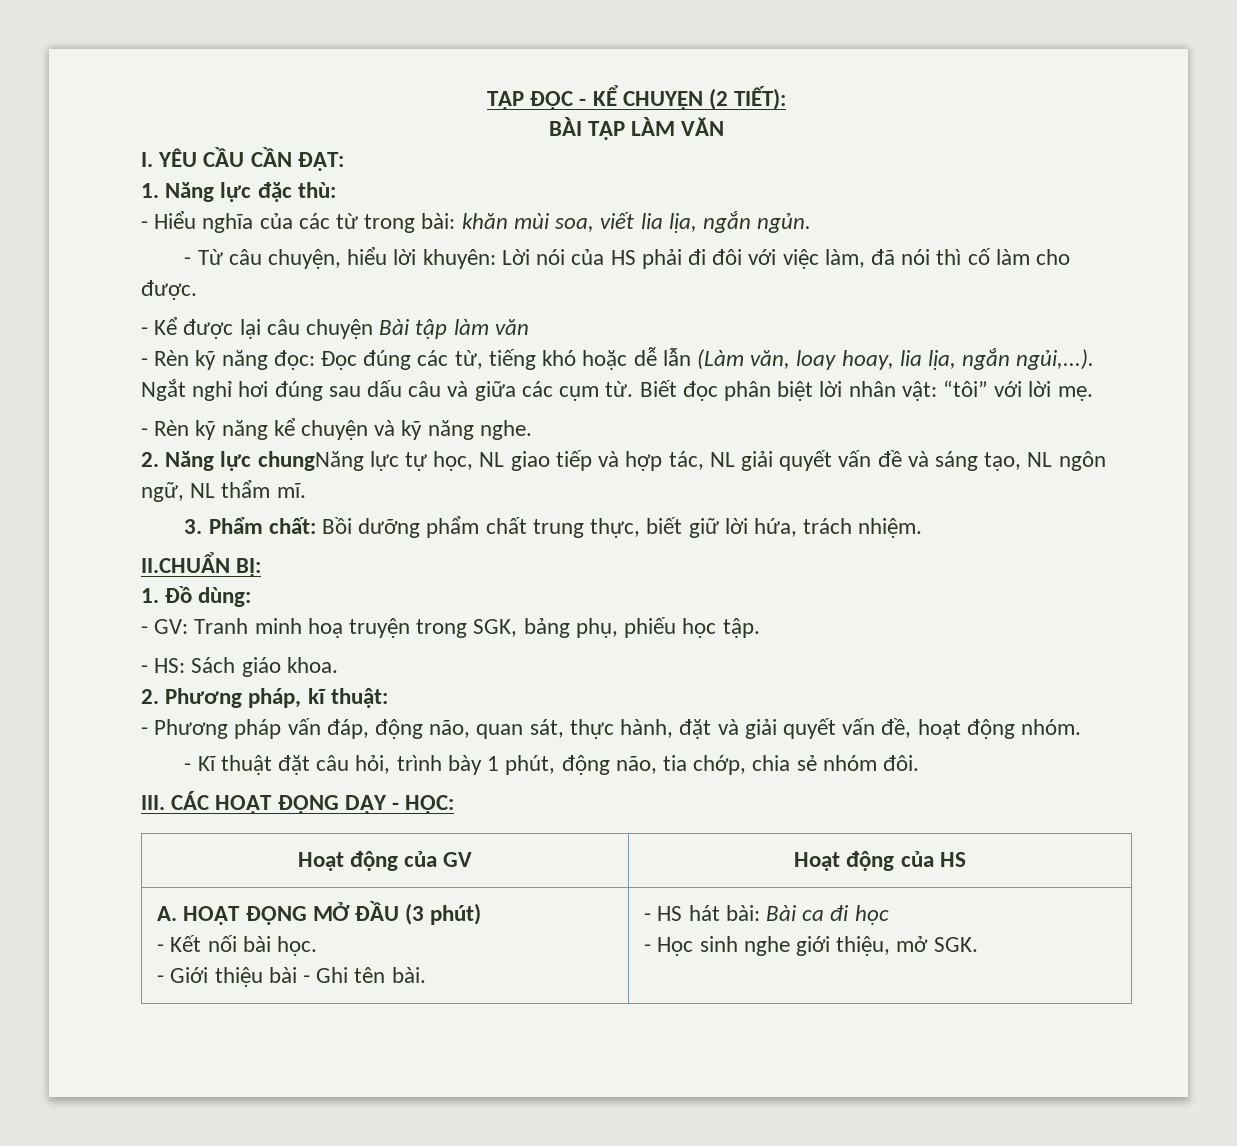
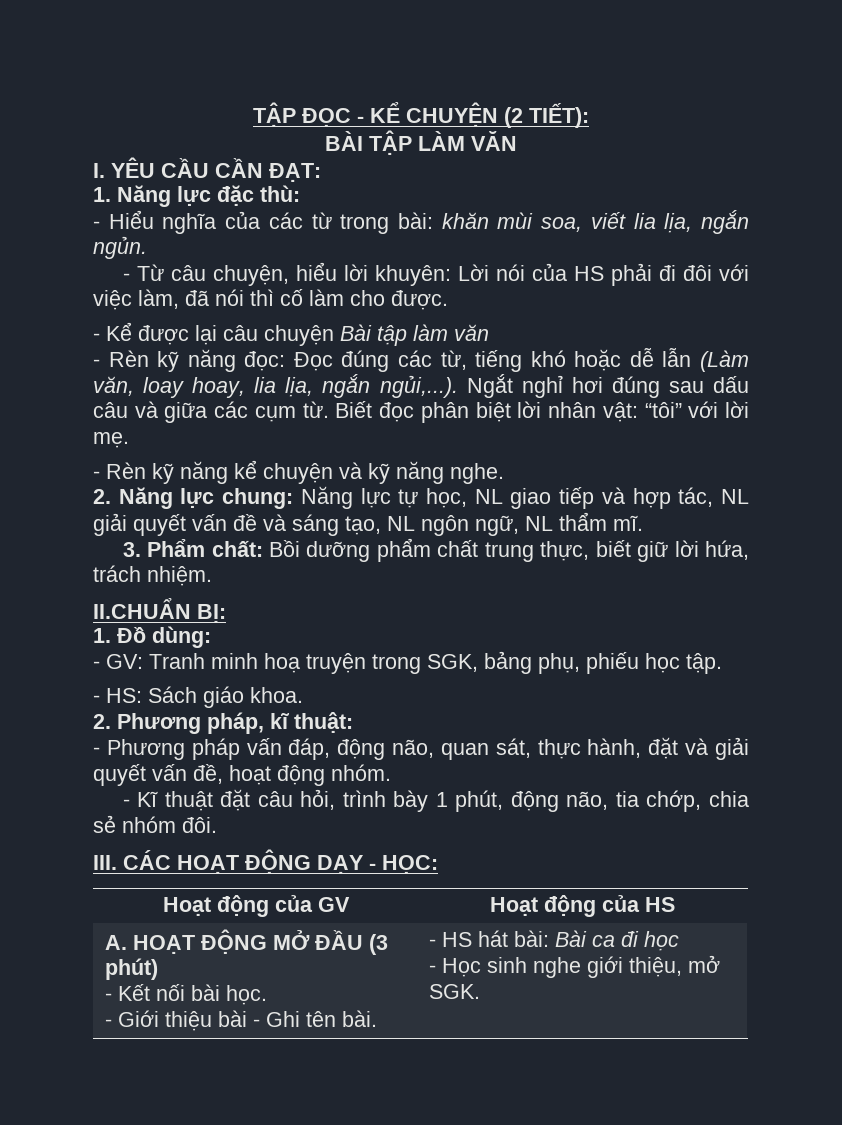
- 2. Năng lực chungNăng lực tự học, NL giao tiếp và hợp tác, NL giải quyết vấn đề và sáng tạo, NL ngôn ngữ, NL thẩm mĩ.
+ 2. Năng lực chung: Năng lực tự học, NL giao tiếp và hợp tác, NL giải quyết vấn đề và sáng tạo, NL ngôn ngữ, NL thẩm mĩ.

